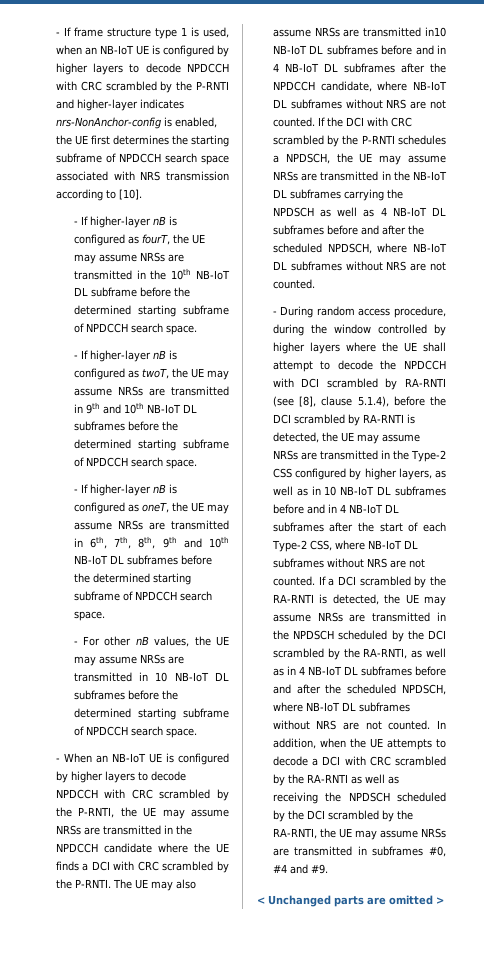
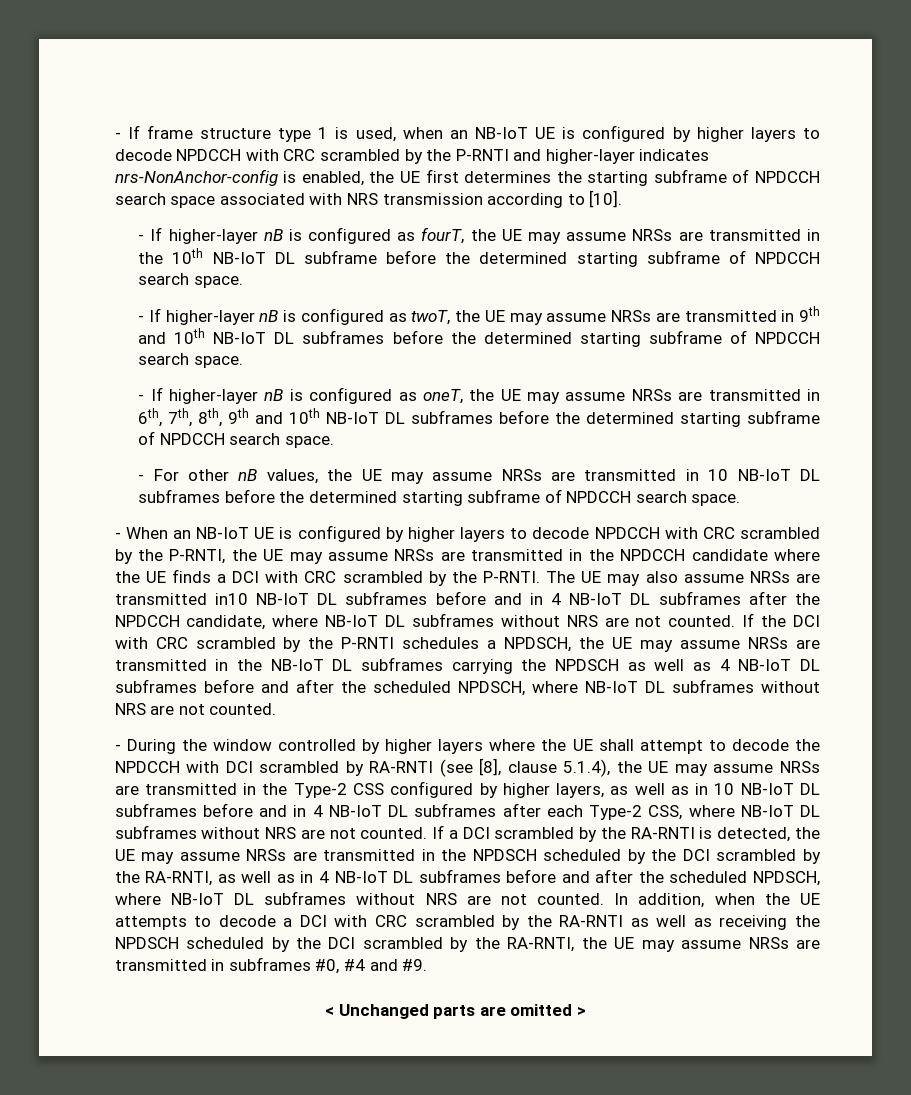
- - During random access procedure, during the window controlled by higher layers where the UE shall attempt to decode the NPDCCH with DCI scrambled by RA-RNTI (see [8], clause 5.1.4), before the DCI scrambled by RA-RNTI is detected, the UE may assume NRSs are transmitted in the Type-2 CSS configured by higher layers, as well as in 10 NB-IoT DL subframes before and in 4 NB-IoT DL subframes after the start of each Type-2 CSS, where NB-IoT DL subframes without NRS are not counted.
+ - During the window controlled by higher layers where the UE shall attempt to decode the NPDCCH with DCI scrambled by RA-RNTI (see [8], clause 5.1.4), the UE may assume NRSs are transmitted in the Type-2 CSS configured by higher layers, as well as in 10 NB-IoT DL subframes before and in 4 NB-IoT DL subframes after each Type-2 CSS, where NB-IoT DL subframes without NRS are not counted.

